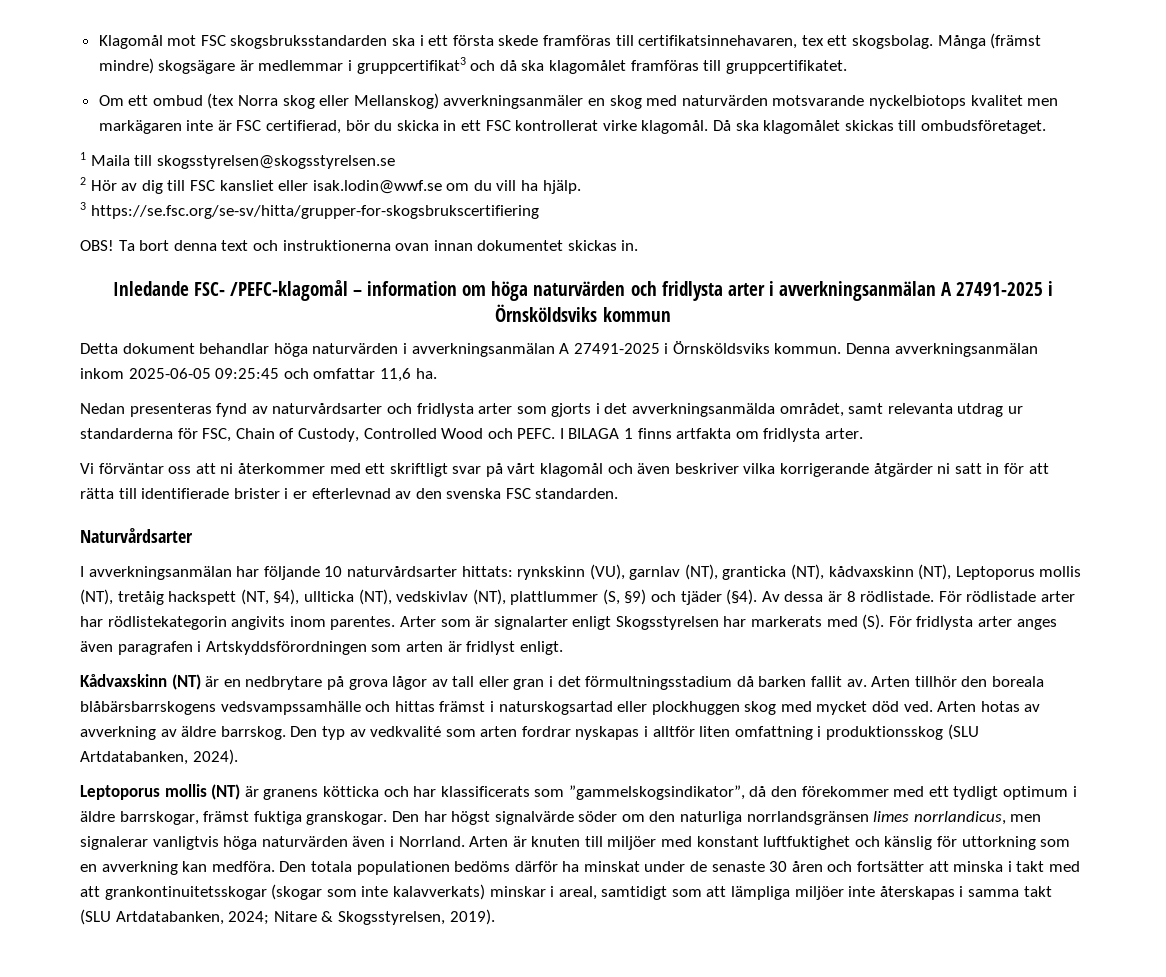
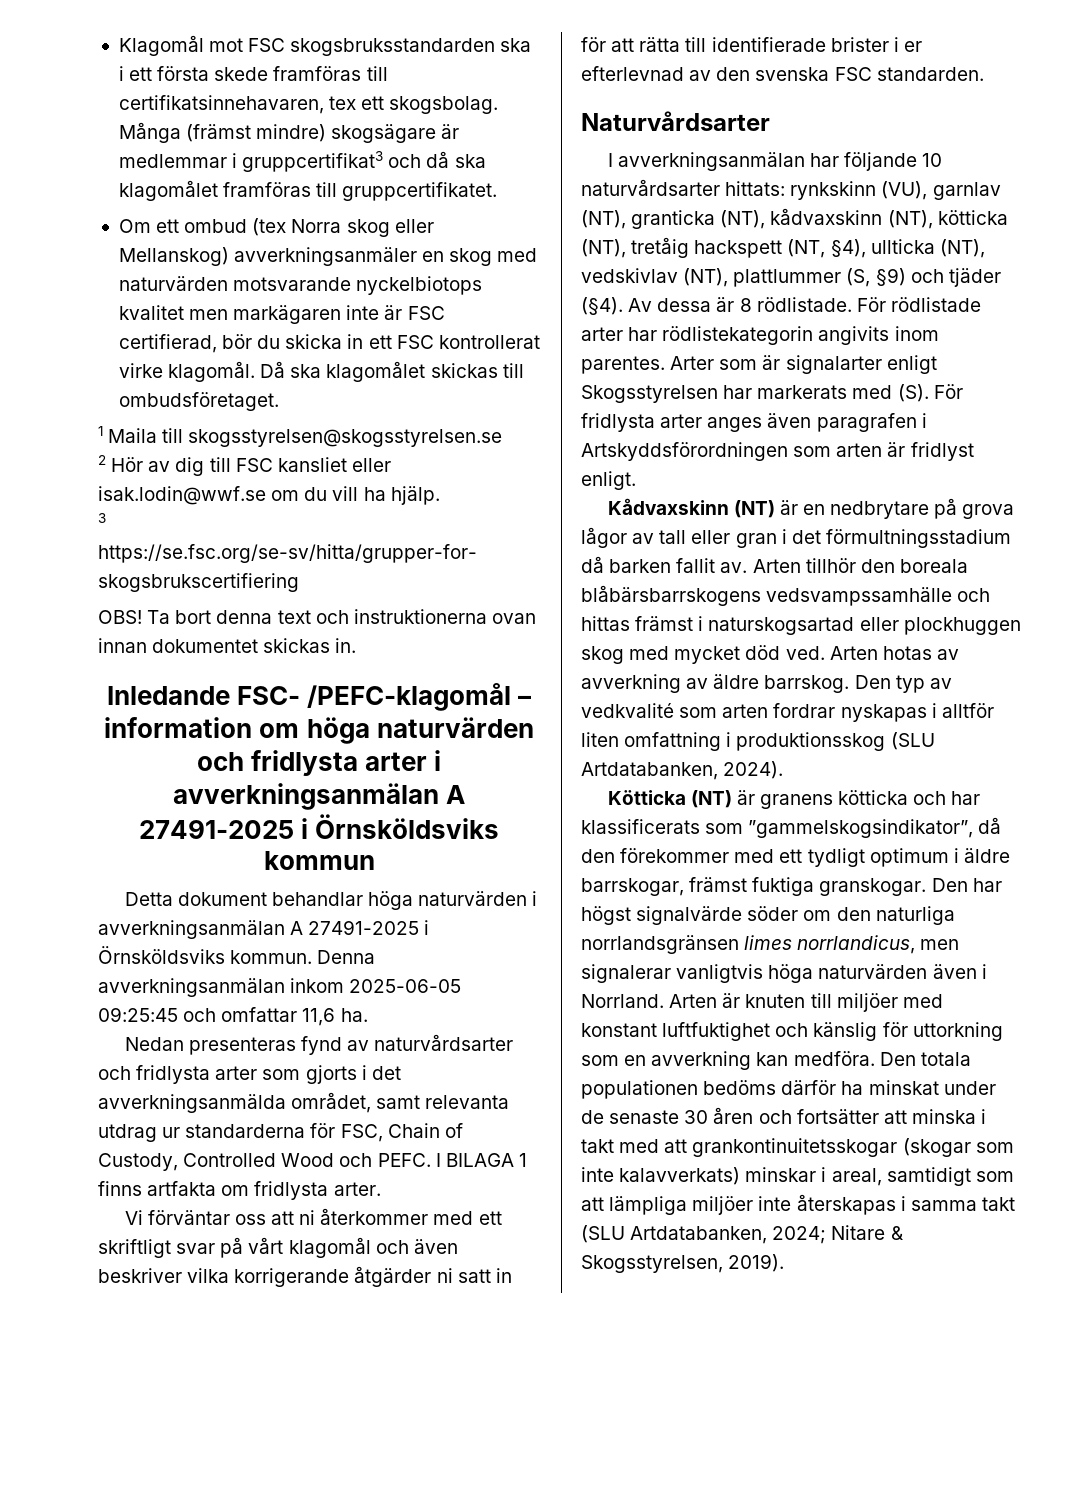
- I avverkningsanmälan har följande 10 naturvårdsarter hittats: rynkskinn (VU), garnlav (NT), granticka (NT), kådvaxskinn (NT), Leptoporus mollis (NT), tretåig hackspett (NT, §4), ullticka (NT), vedskivlav (NT), plattlummer (S, §9) och tjäder (§4).
+ I avverkningsanmälan har följande 10 naturvårdsarter hittats: rynkskinn (VU), garnlav (NT), granticka (NT), kådvaxskinn (NT), kötticka (NT), tretåig hackspett (NT, §4), ullticka (NT), vedskivlav (NT), plattlummer (S, §9) och tjäder (§4).
- Leptoporus mollis (NT) är granens kötticka och har klassificerats som ”gammelskogsindikator”, då den förekommer med ett tydligt optimum i äldre barrskogar, främst fuktiga granskogar.
+ Kötticka (NT) är granens kötticka och har klassificerats som ”gammelskogsindikator”, då den förekommer med ett tydligt optimum i äldre barrskogar, främst fuktiga granskogar.

